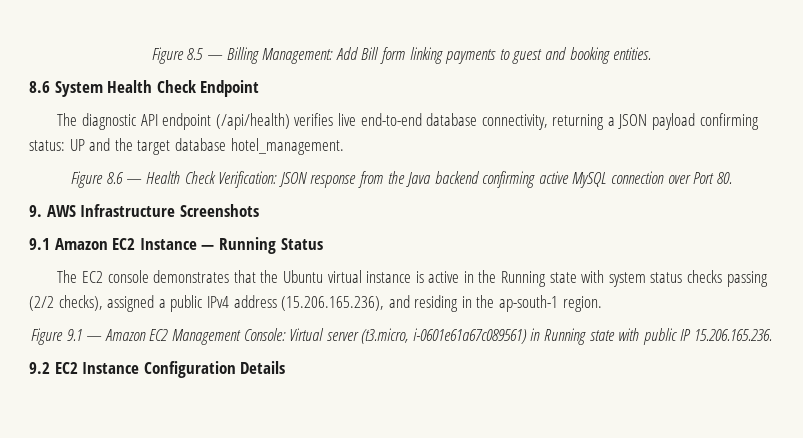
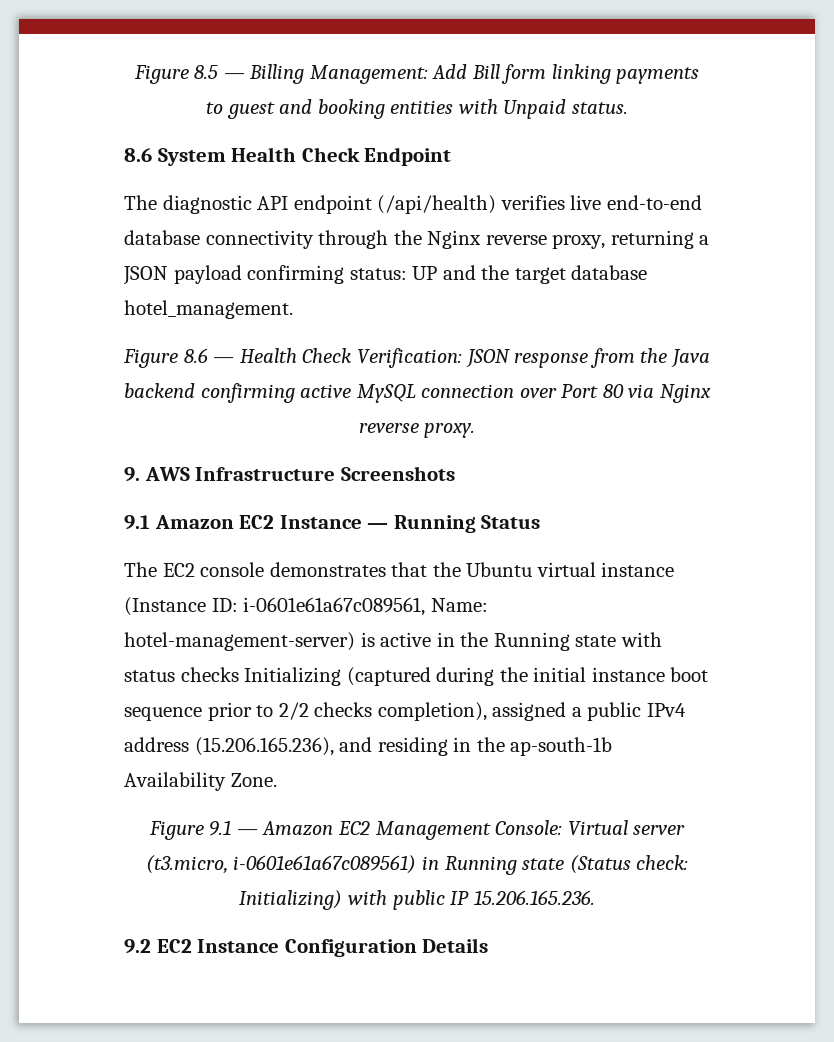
- Figure 8.5 — Billing Management: Add Bill form linking payments to guest and booking entities.
+ Figure 8.5 — Billing Management: Add Bill form linking payments to guest and booking entities with Unpaid status.
- The diagnostic API endpoint (/api/health) verifies live end-to-end database connectivity, returning a JSON payload confirming status: UP and the target database hotel_management.
+ The diagnostic API endpoint (/api/health) verifies live end-to-end database connectivity through the Nginx reverse proxy, returning a JSON payload confirming status: UP and the target database hotel_management.
- Figure 8.6 — Health Check Verification: JSON response from the Java backend confirming active MySQL connection over Port 80.
+ Figure 8.6 — Health Check Verification: JSON response from the Java backend confirming active MySQL connection over Port 80 via Nginx reverse proxy.
- The EC2 console demonstrates that the Ubuntu virtual instance is active in the Running state with system status checks passing (2/2 checks), assigned a public IPv4 address (15.206.165.236), and residing in the ap-south-1 region.
+ The EC2 console demonstrates that the Ubuntu virtual instance (Instance ID: i-0601e61a67c089561, Name: hotel-management-server) is active in the Running state with status checks Initializing (captured during the initial instance boot sequence prior to 2/2 checks completion), assigned a public IPv4 address (15.206.165.236), and residing in the ap-south-1b Availability Zone.
- Figure 9.1 — Amazon EC2 Management Console: Virtual server (t3.micro, i-0601e61a67c089561) in Running state with public IP 15.206.165.236.
+ Figure 9.1 — Amazon EC2 Management Console: Virtual server (t3.micro, i-0601e61a67c089561) in Running state (Status check: Initializing) with public IP 15.206.165.236.

